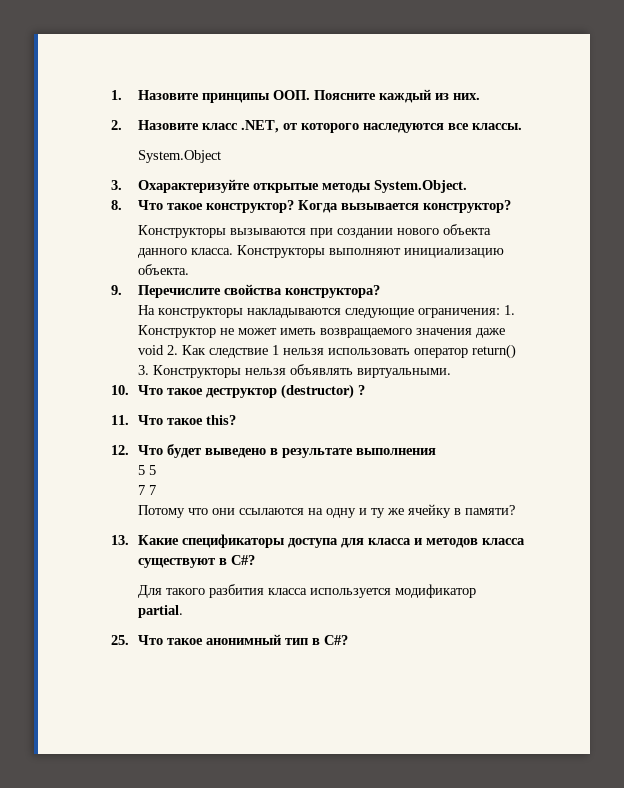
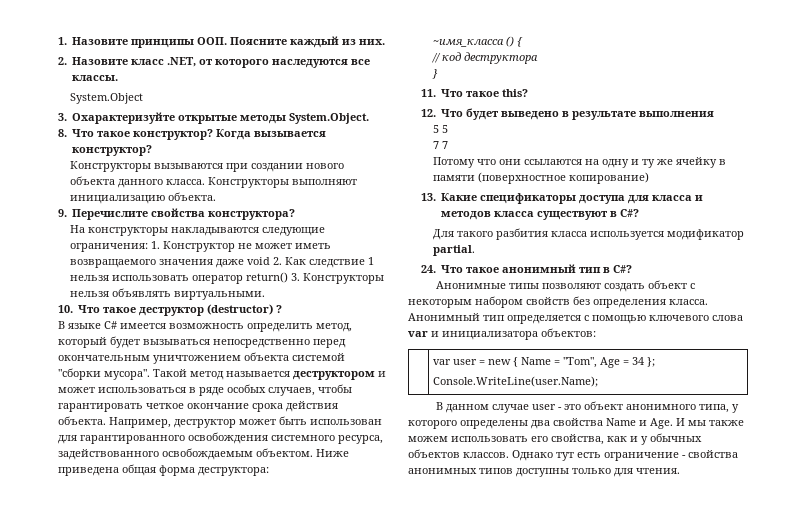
+ В языке C# имеется возможность определить метод, который будет вызываться непосредственно перед окончательным уничтожением объекта системой "сборки мусора". Такой метод называется деструктором и может использоваться в ряде особых случаев, чтобы гарантировать четкое окончание срока действия объекта. Например, деструктор может быть использован для гарантированного освобождения системного ресурса, задействованного освобождаемым объектом. Ниже приведена общая форма деструктора:
+ ~имя_класса () {
+ // код деструктора
+ }
- Потому что они ссылаются на одну и ту же ячейку в памяти?
+ Потому что они ссылаются на одну и ту же ячейку в памяти (поверхностное копирование)
- 25. Что такое анонимный тип в C#?
+ 24. Что такое анонимный тип в C#?
+ Анонимные типы позволяют создать объект с некоторым набором свойств без определения класса. Анонимный тип определяется с помощью ключевого слова var и инициализатора объектов:
+ | var user = new { Name = "Tom", Age = 34 };
+ Console.WriteLine(user.Name);
+ В данном случае user - это объект анонимного типа, у которого определены два свойства Name и Age. И мы также можем использовать его свойства, как и у обычных объектов классов. Однако тут есть ограничение - свойства анонимных типов доступны только для чтения.

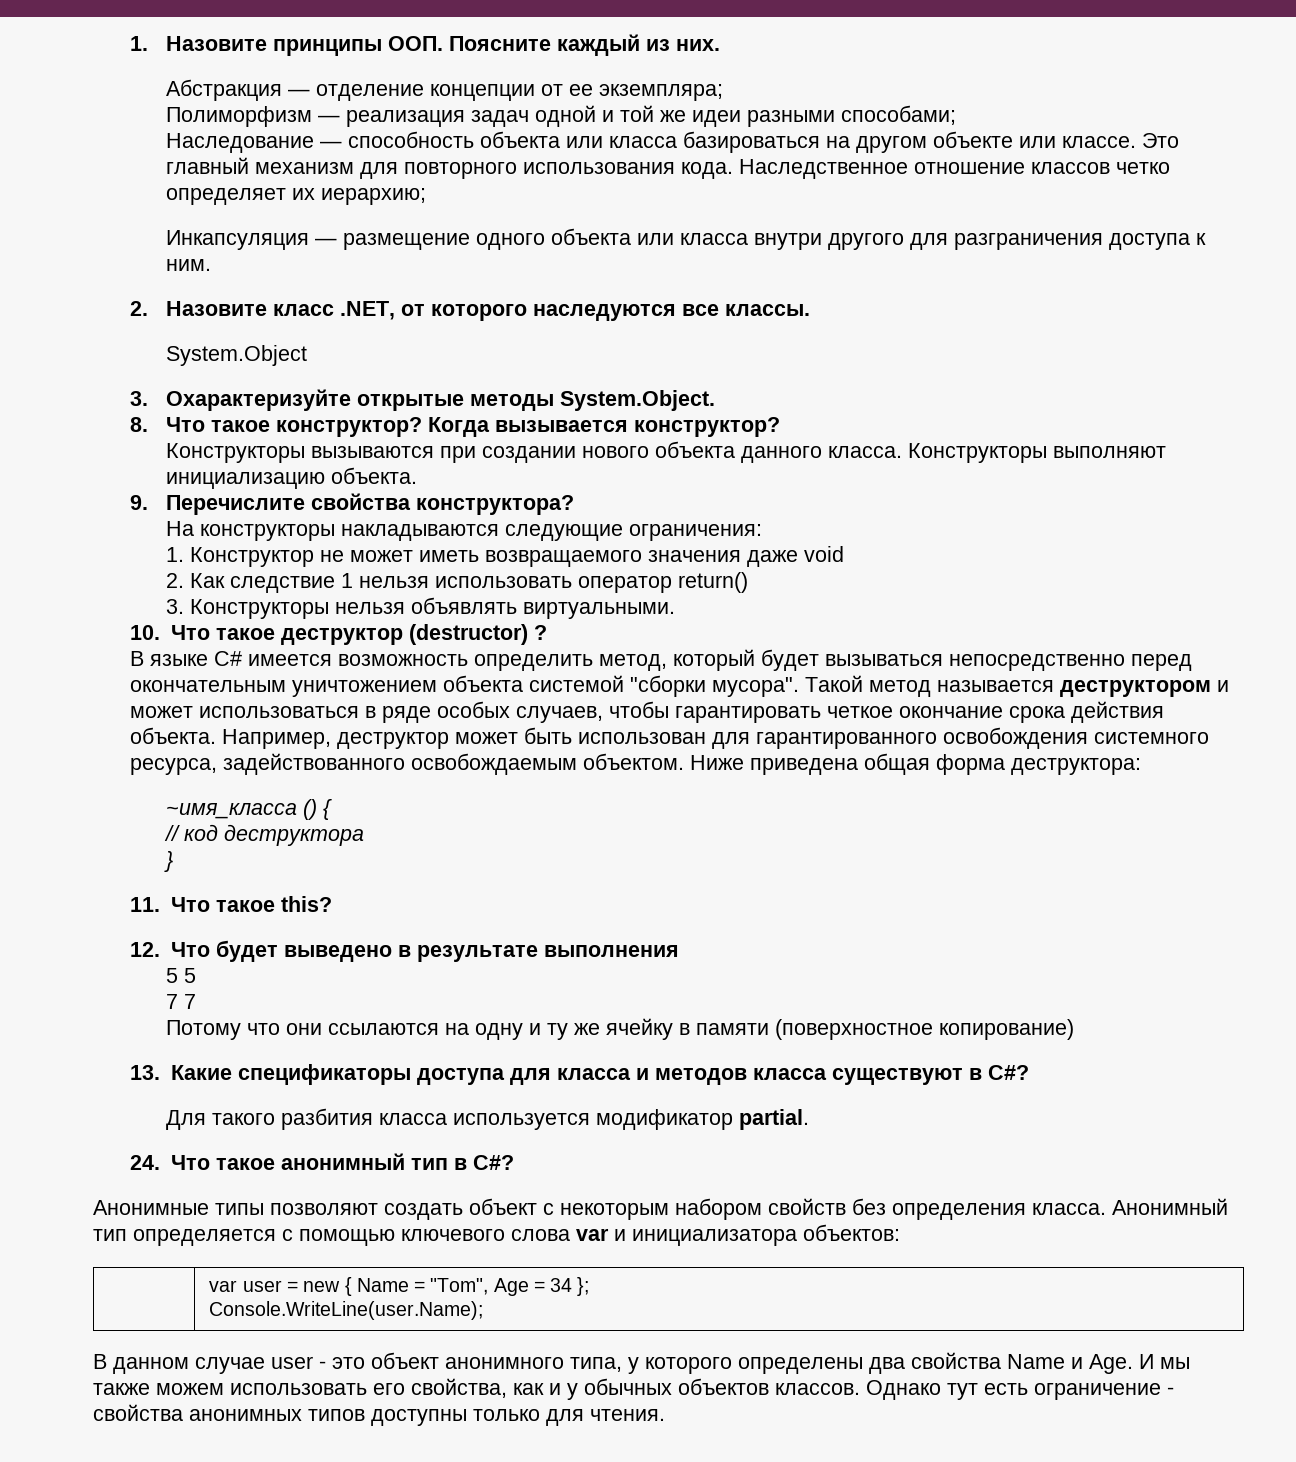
+ Абстракция — отделение концепции от ее экземпляра;
+ Полиморфизм — реализация задач одной и той же идеи разными способами;
+ Наследование — способность объекта или класса базироваться на другом объекте или классе. Это главный механизм для повторного использования кода. Наследственное отношение классов четко определяет их иерархию;
+ Инкапсуляция — размещение одного объекта или класса внутри другого для разграничения доступа к ним.
- На конструкторы накладываются следующие ограничения: 1. Конструктор не может иметь возвращаемого значения даже void 2. Как следствие 1 нельзя использовать оператор return() 3. Конструкторы нельзя объявлять виртуальными.
+ На конструкторы накладываются следующие ограничения:
+ 1. Конструктор не может иметь возвращаемого значения даже void
+ 2. Как следствие 1 нельзя использовать оператор return()
+ 3. Конструкторы нельзя объявлять виртуальными.

